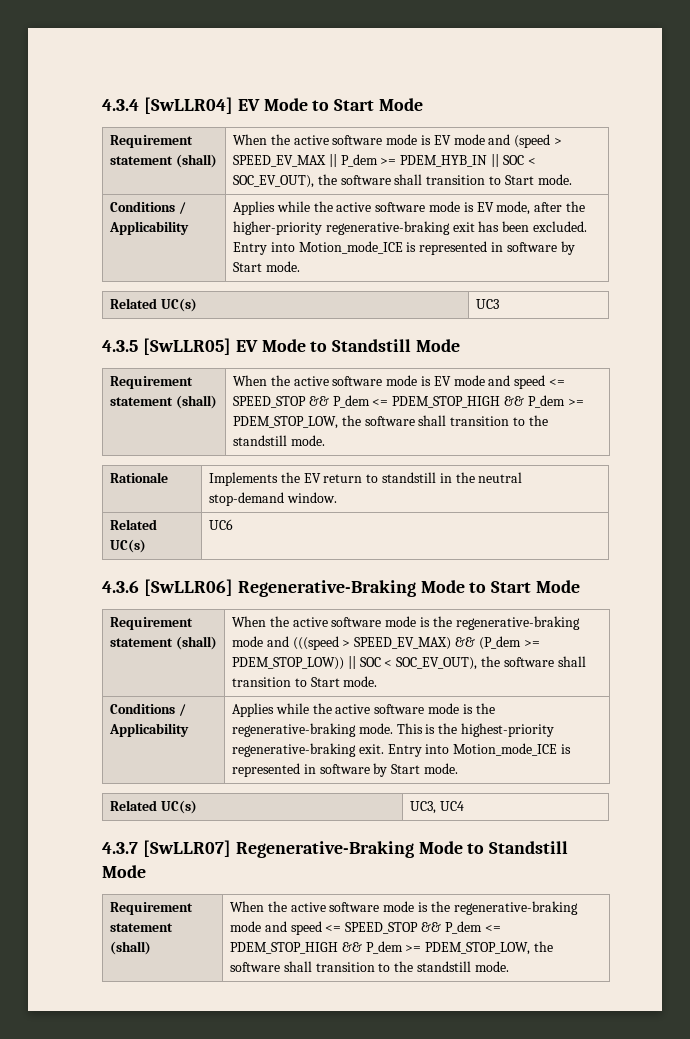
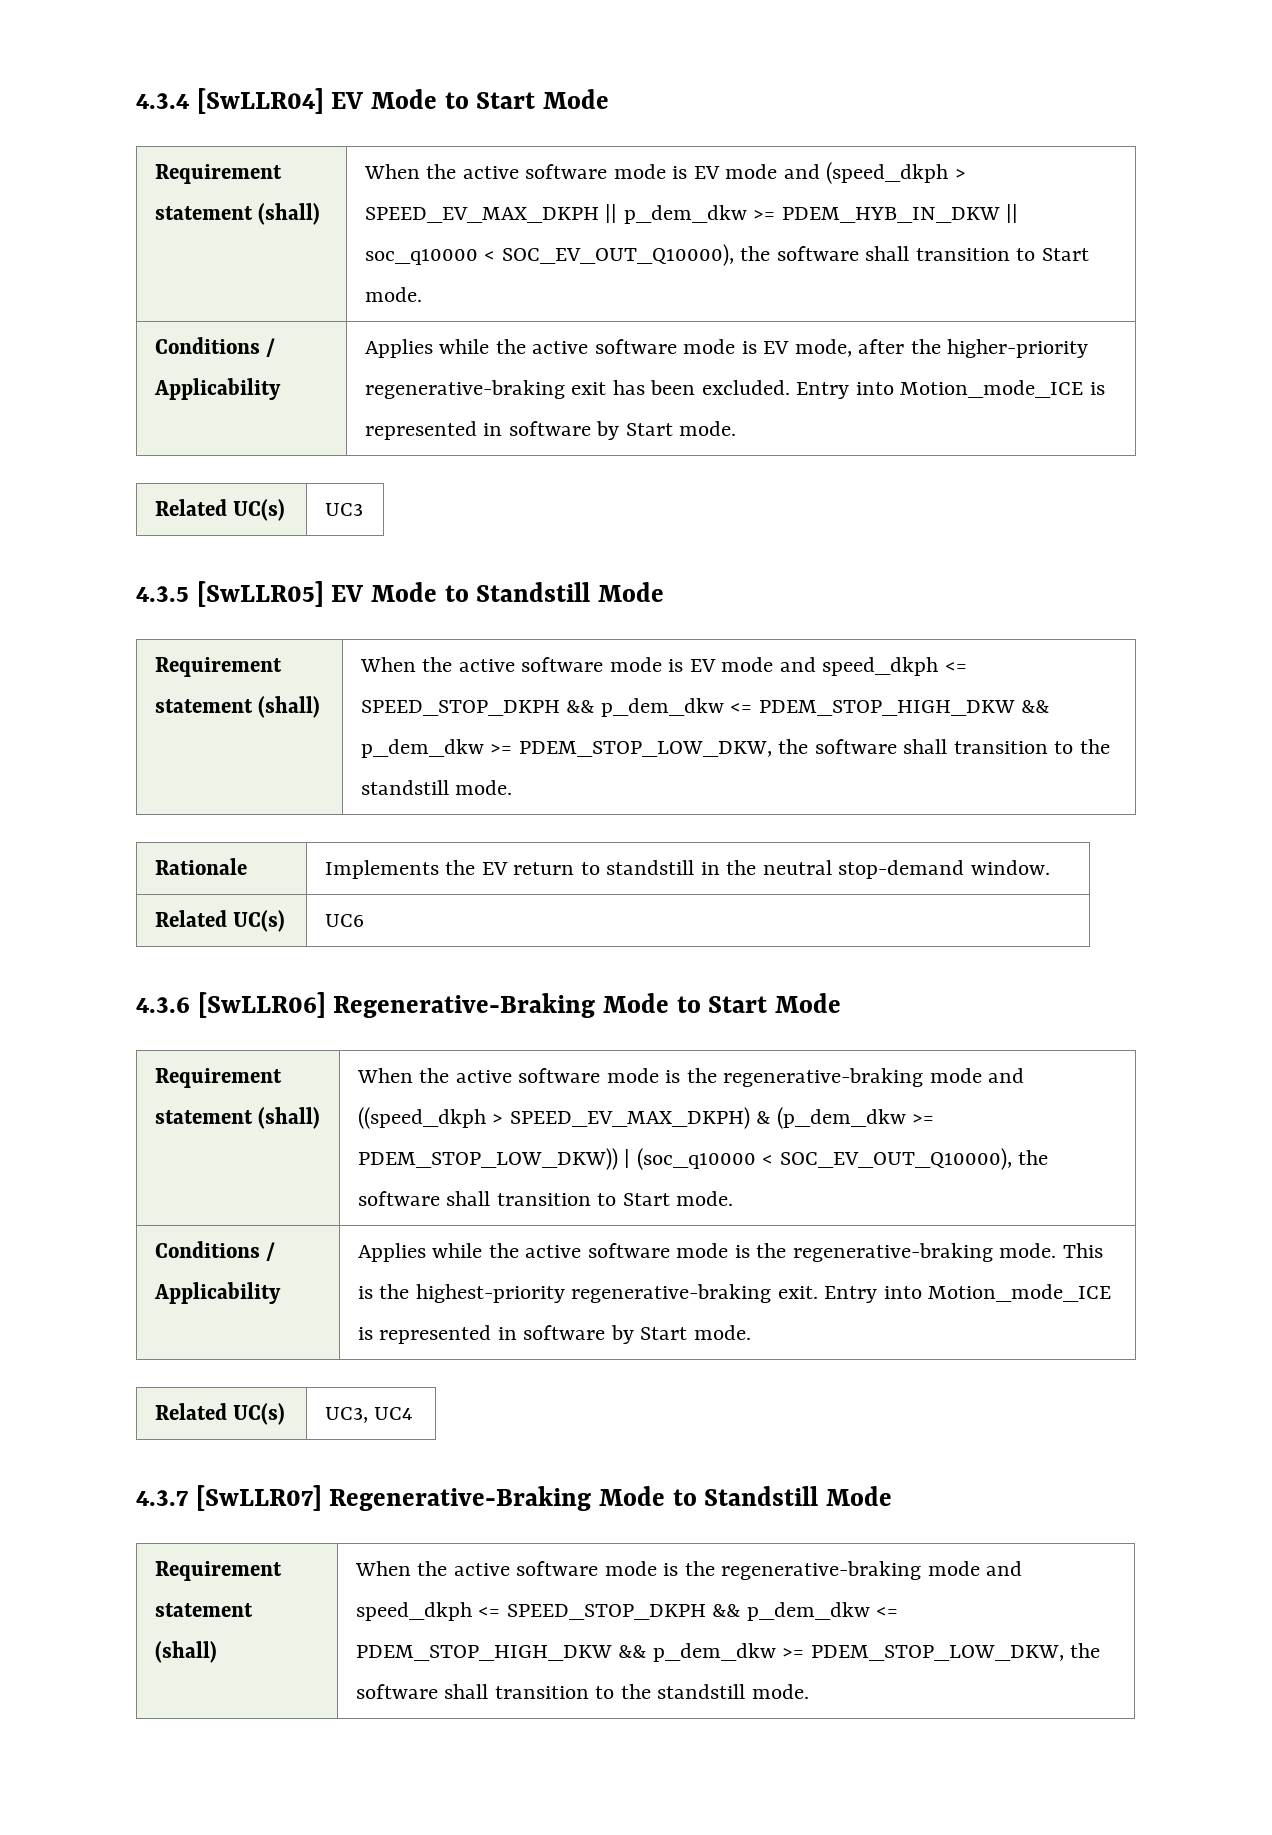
- Requirement statement (shall) | When the active software mode is EV mode and (speed > SPEED_EV_MAX || P_dem >= PDEM_HYB_IN || SOC < SOC_EV_OUT), the software shall transition to Start mode.
+ Requirement statement (shall) | When the active software mode is EV mode and (speed_dkph > SPEED_EV_MAX_DKPH || p_dem_dkw >= PDEM_HYB_IN_DKW || soc_q10000 < SOC_EV_OUT_Q10000), the software shall transition to Start mode.
- Requirement statement (shall) | When the active software mode is EV mode and speed <= SPEED_STOP && P_dem <= PDEM_STOP_HIGH && P_dem >= PDEM_STOP_LOW, the software shall transition to the standstill mode.
+ Requirement statement (shall) | When the active software mode is EV mode and speed_dkph <= SPEED_STOP_DKPH && p_dem_dkw <= PDEM_STOP_HIGH_DKW && p_dem_dkw >= PDEM_STOP_LOW_DKW, the software shall transition to the standstill mode.
- Requirement statement (shall) | When the active software mode is the regenerative-braking mode and (((speed > SPEED_EV_MAX) && (P_dem >= PDEM_STOP_LOW)) || SOC < SOC_EV_OUT), the software shall transition to Start mode.
+ Requirement statement (shall) | When the active software mode is the regenerative-braking mode and ((speed_dkph > SPEED_EV_MAX_DKPH) & (p_dem_dkw >= PDEM_STOP_LOW_DKW)) | (soc_q10000 < SOC_EV_OUT_Q10000), the software shall transition to Start mode.
- Requirement statement (shall) | When the active software mode is the regenerative-braking mode and speed <= SPEED_STOP && P_dem <= PDEM_STOP_HIGH && P_dem >= PDEM_STOP_LOW, the software shall transition to the standstill mode.
+ Requirement statement (shall) | When the active software mode is the regenerative-braking mode and speed_dkph <= SPEED_STOP_DKPH && p_dem_dkw <= PDEM_STOP_HIGH_DKW && p_dem_dkw >= PDEM_STOP_LOW_DKW, the software shall transition to the standstill mode.

